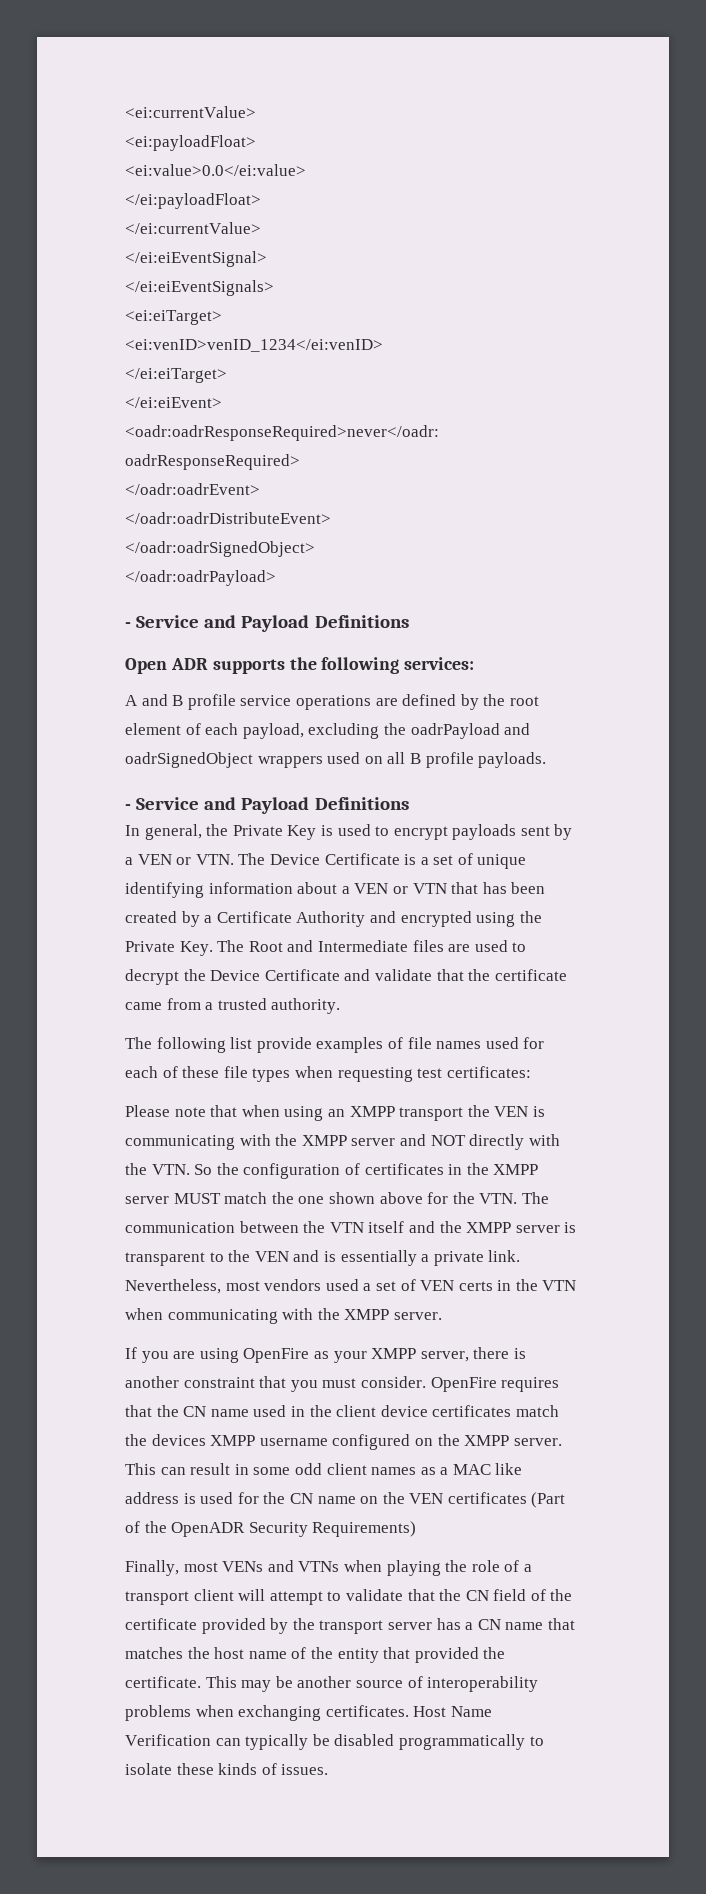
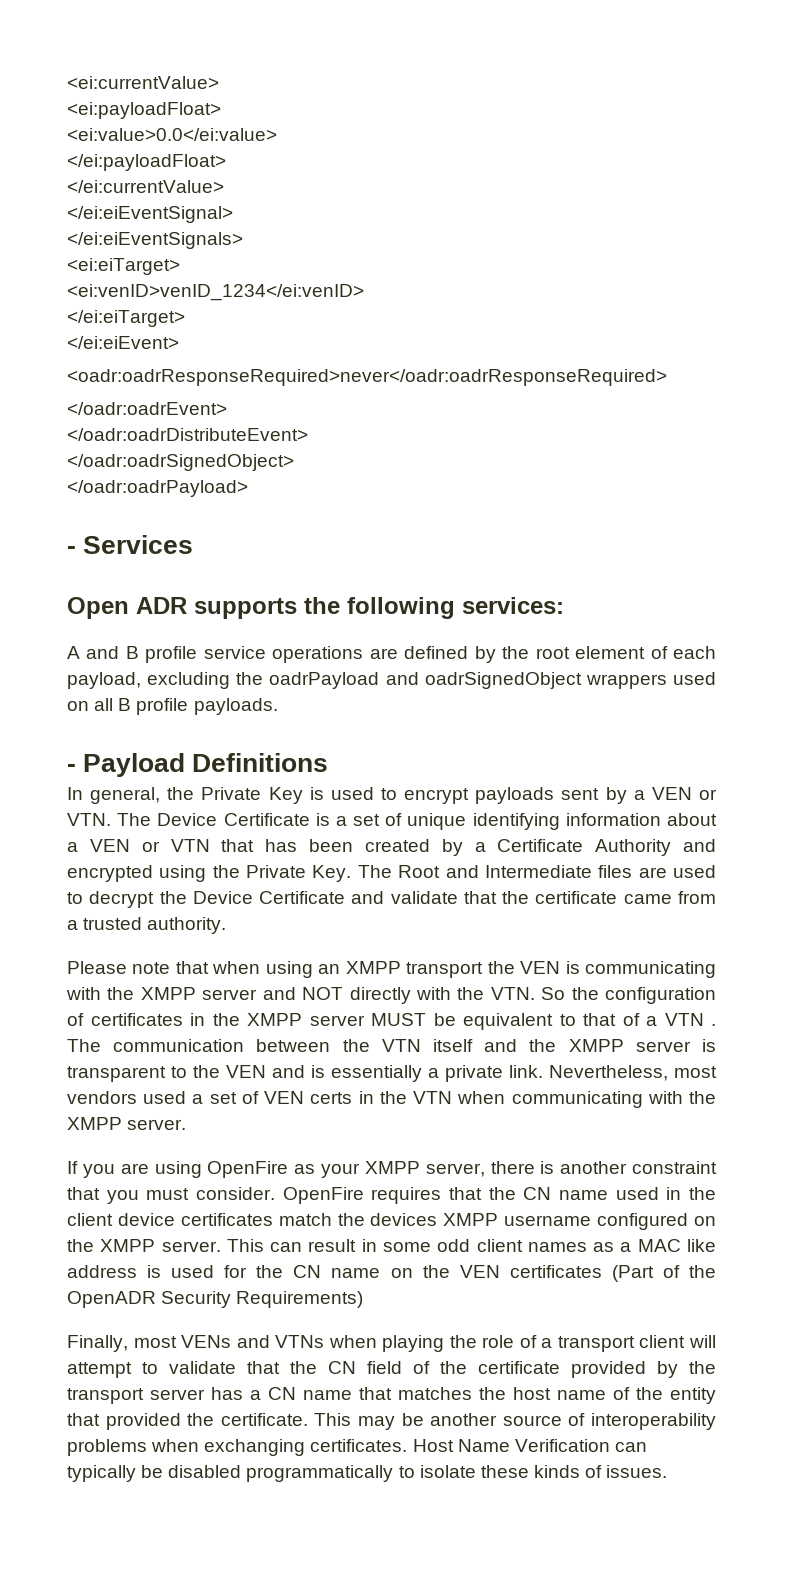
  </oadr:oadrPayload>
- - Service and Payload Definitions
+ - Services
  A and B profile service operations are defined by the root element of each payload, excluding the oadrPayload and oadrSignedObject wrappers used on all B profile payloads.
- - Service and Payload Definitions
+ - Payload Definitions
- The following list provide examples of file names used for each of these file types when requesting test certificates:
- Please note that when using an XMPP transport the VEN is communicating with the XMPP server and NOT directly with the VTN. So the configuration of certificates in the XMPP server MUST match the one shown above for the VTN. The communication between the VTN itself and the XMPP server is transparent to the VEN and is essentially a private link.
+ Please note that when using an XMPP transport the VEN is communicating with the XMPP server and NOT directly with the VTN. So the configuration of certificates in the XMPP server MUST be equivalent to that of a VTN . The communication between the VTN itself and the XMPP server is transparent to the VEN and is essentially a private link.

